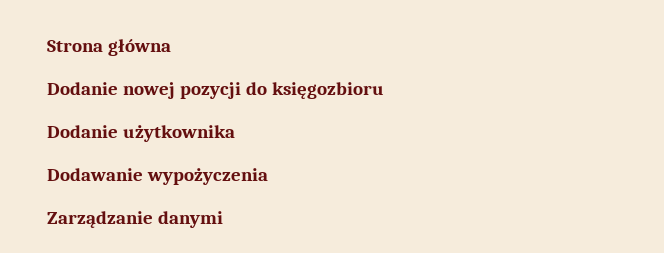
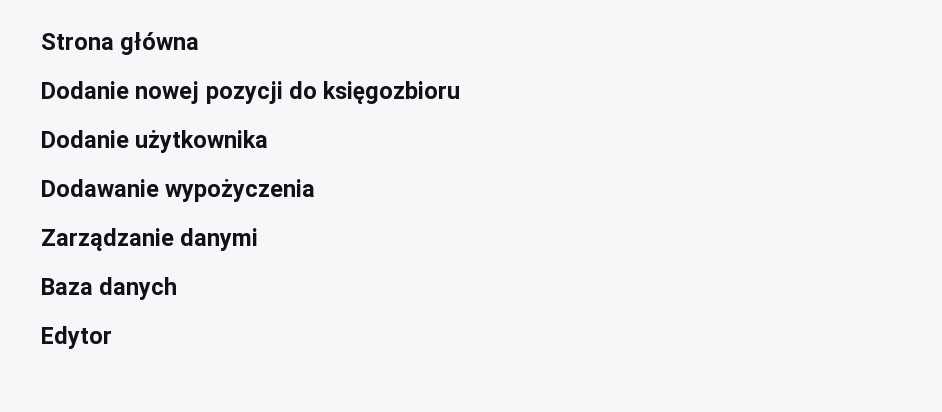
+ Baza danych
+ Edytor

